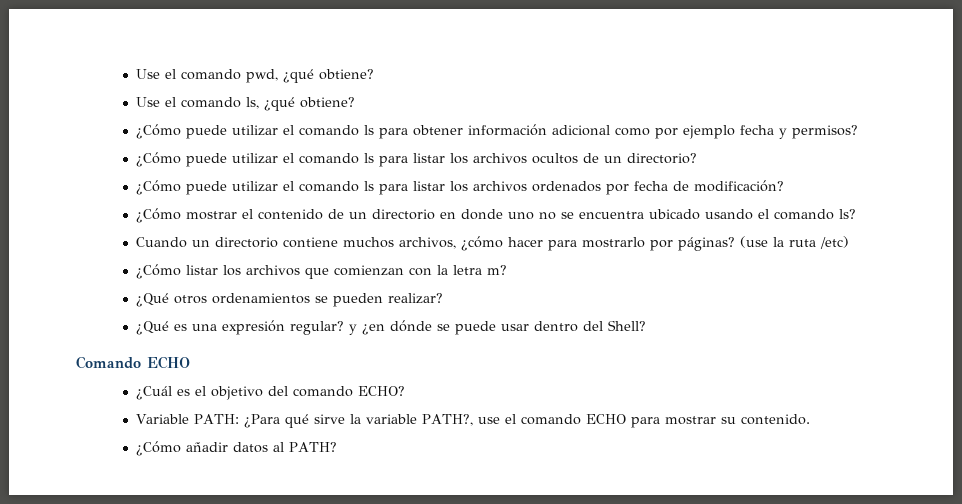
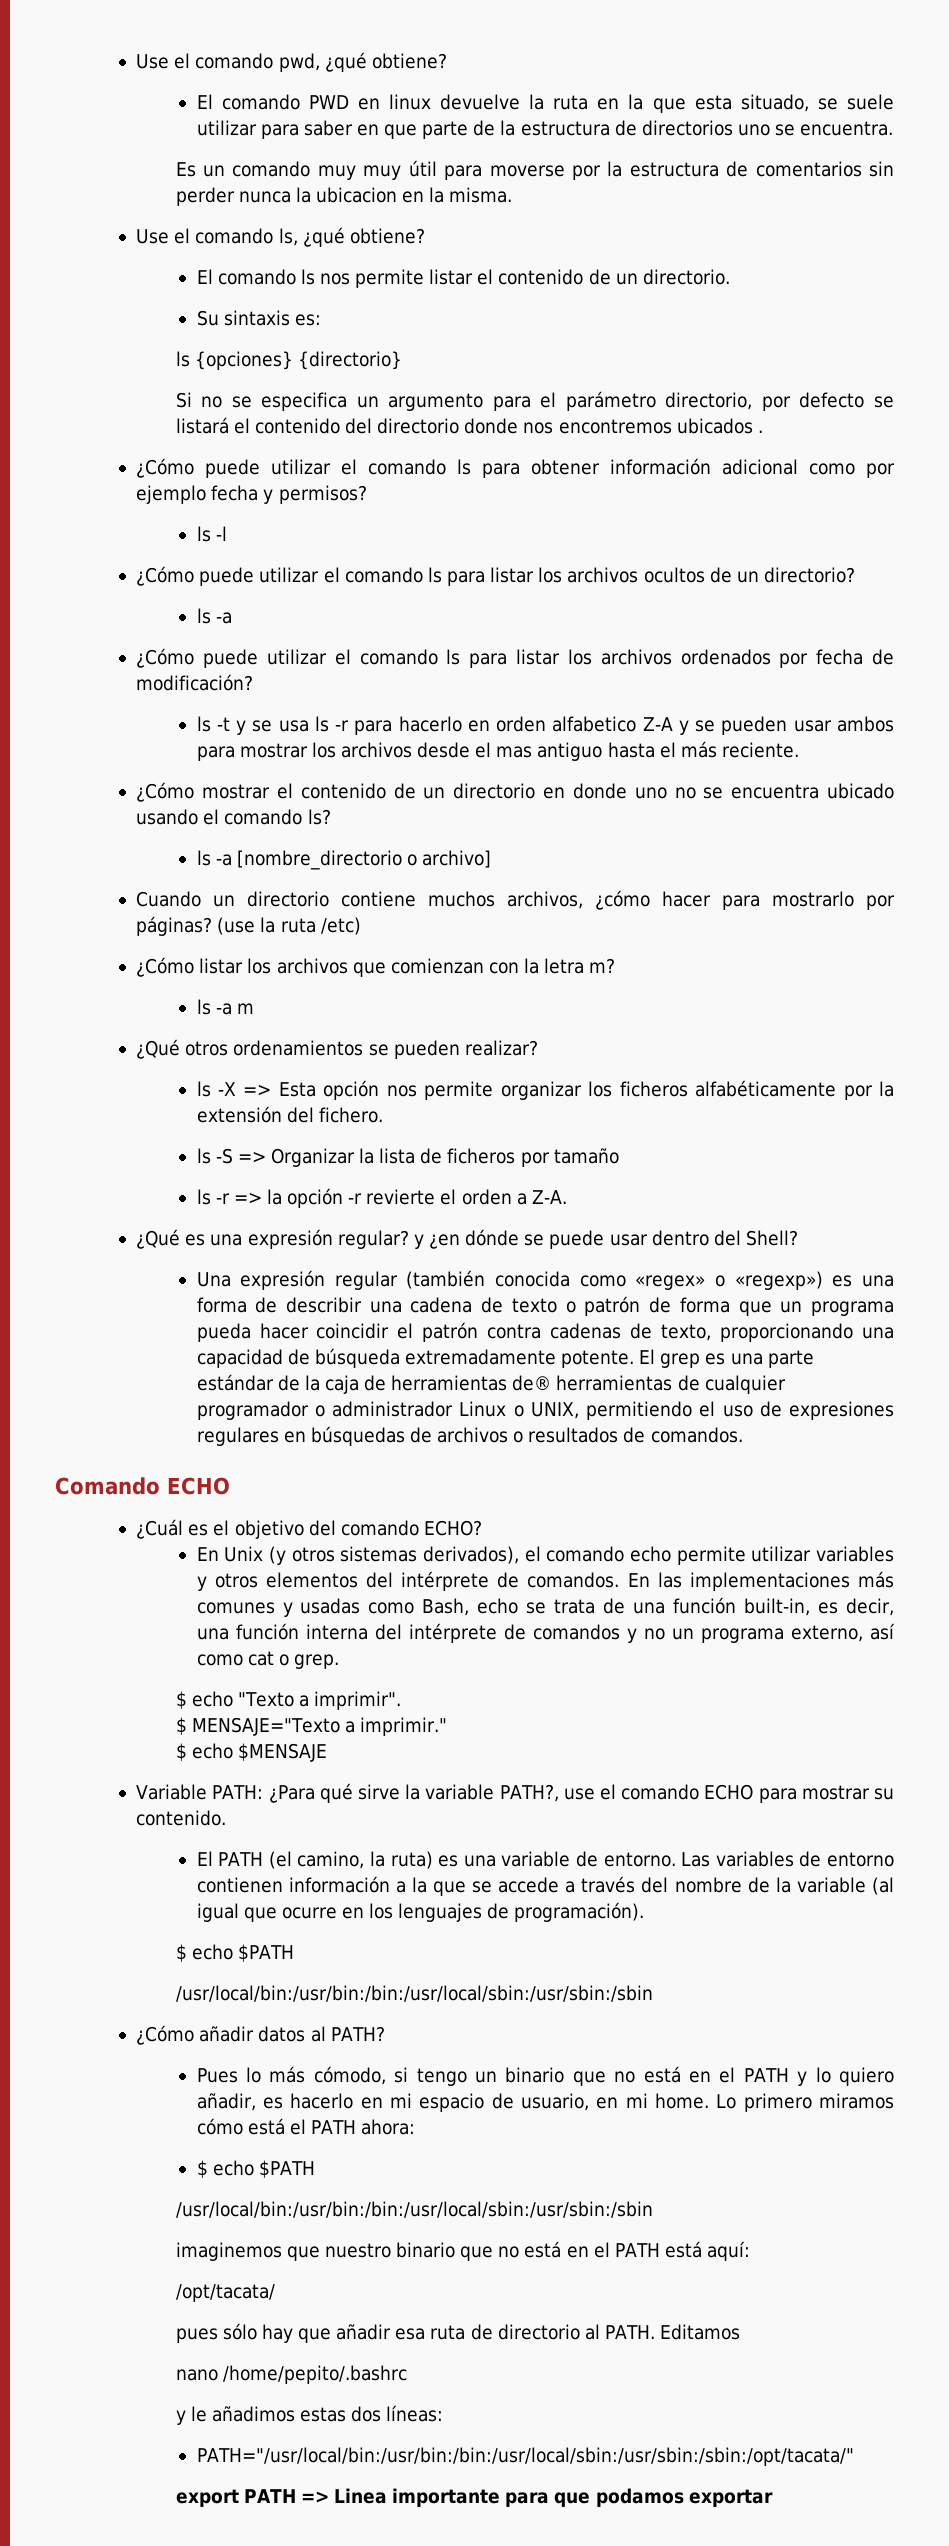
+ El comando PWD en linux devuelve la ruta en la que esta situado, se suele utilizar para saber en que parte de la estructura de directorios uno se encuentra.
+ Es un comando muy muy útil para moverse por la estructura de comentarios sin perder nunca la ubicacion en la misma.
+ El comando ls nos permite listar el contenido de un directorio.
+ Su sintaxis es:
+ ls {opciones} {directorio}
+ Si no se especifica un argumento para el parámetro directorio, por defecto se listará el contenido del directorio donde nos encontremos ubicados .
+ ls -l
  ¿Cómo puede utilizar el comando ls para listar los archivos ocultos de un directorio?
+ ls -a
+ ls -t y se usa ls -r para hacerlo en orden alfabetico Z-A y se pueden usar ambos para mostrar los archivos desde el mas antiguo hasta el más reciente.
+ ls -a [nombre_directorio o archivo]
+ ls -a m
+ ls -X => Esta opción nos permite organizar los ficheros alfabéticamente por la extensión del fichero.
+ ls -S => Organizar la lista de ficheros por tamaño
+ ls -r => la opción -r revierte el orden a Z-A.
+ Una expresión regular (también conocida como «regex» o «regexp») es una forma de describir una cadena de texto o patrón de forma que un programa pueda hacer coincidir el patrón contra cadenas de texto, proporcionando una capacidad de búsqueda extremadamente potente. El grep es una parte estándar de la caja de herramientas de® herramientas de cualquier programador o administrador Linux o UNIX, permitiendo el uso de expresiones regulares en búsquedas de archivos o resultados de comandos.
+ En Unix (y otros sistemas derivados), el comando echo permite utilizar variables y otros elementos del intérprete de comandos. En las implementaciones más comunes y usadas como Bash, echo se trata de una función built-in, es decir, una función interna del intérprete de comandos y no un programa externo, así como cat o grep.
+ $ echo "Texto a imprimir".
+ $ MENSAJE="Texto a imprimir."
+ $ echo $MENSAJE
+ El PATH (el camino, la ruta) es una variable de entorno. Las variables de entorno contienen información a la que se accede a través del nombre de la variable (al igual que ocurre en los lenguajes de programación).
+ $ echo $PATH
+ /usr/local/bin:/usr/bin:/bin:/usr/local/sbin:/usr/sbin:/sbin
+ Pues lo más cómodo, si tengo un binario que no está en el PATH y lo quiero añadir, es hacerlo en mi espacio de usuario, en mi home. Lo primero miramos cómo está el PATH ahora:
+ $ echo $PATH
+ /usr/local/bin:/usr/bin:/bin:/usr/local/sbin:/usr/sbin:/sbin
+ imaginemos que nuestro binario que no está en el PATH está aquí:
+ /opt/tacata/
+ pues sólo hay que añadir esa ruta de directorio al PATH. Editamos
+ nano /home/pepito/.bashrc
+ y le añadimos estas dos líneas:
+ PATH="/usr/local/bin:/usr/bin:/bin:/usr/local/sbin:/usr/sbin:/sbin:/opt/tacata/"
+ export PATH => Linea importante para que podamos exportar

